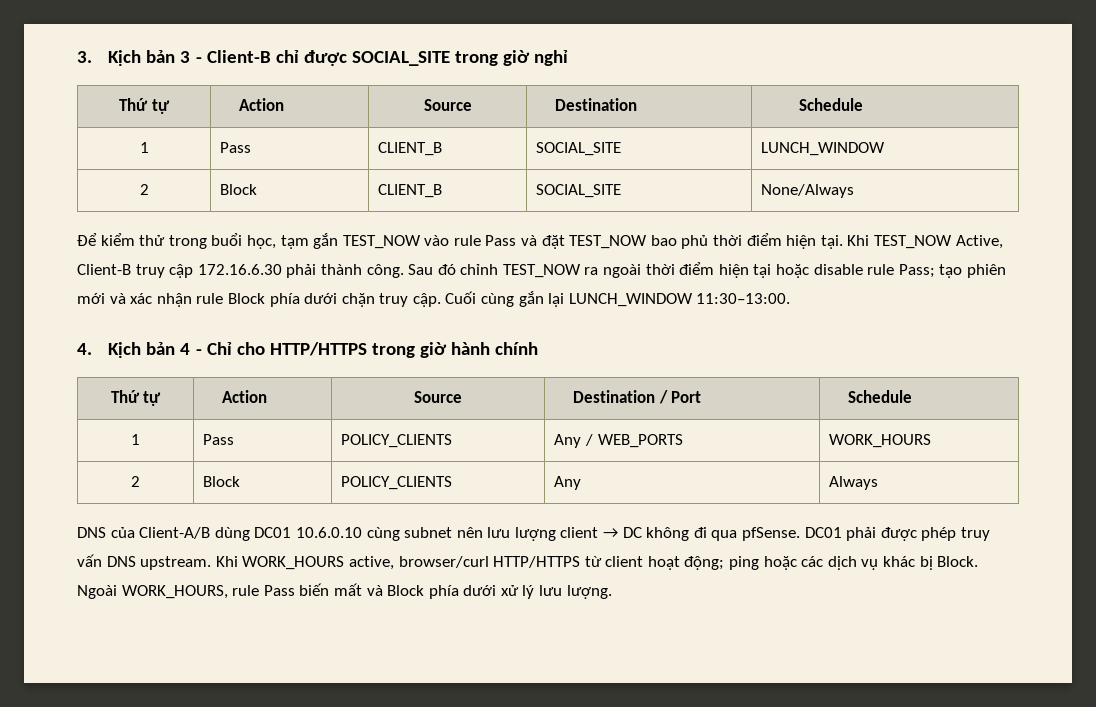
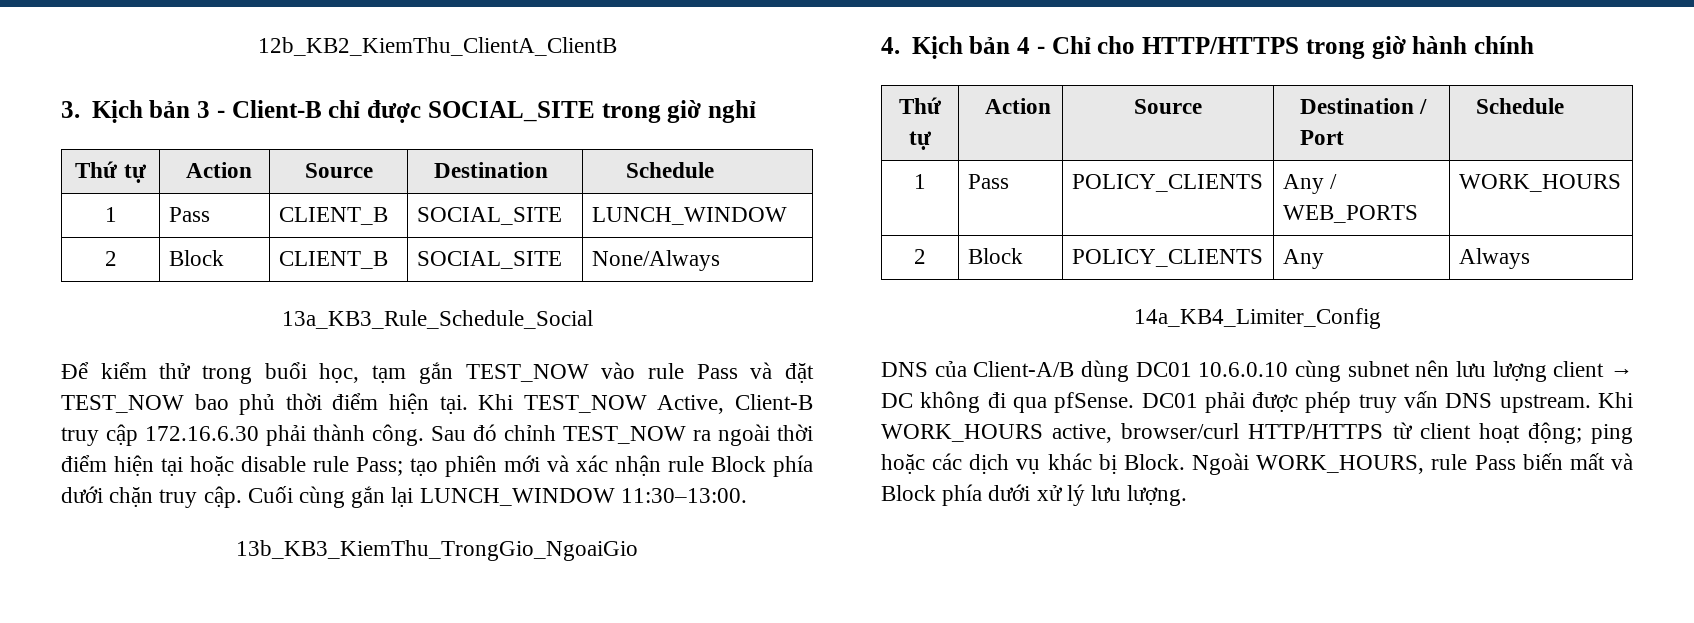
+ 12b_KB2_KiemThu_ClientA_ClientB
+ 13a_KB3_Rule_Schedule_Social
+ 13b_KB3_KiemThu_TrongGio_NgoaiGio
+ 14a_KB4_Limiter_Config

